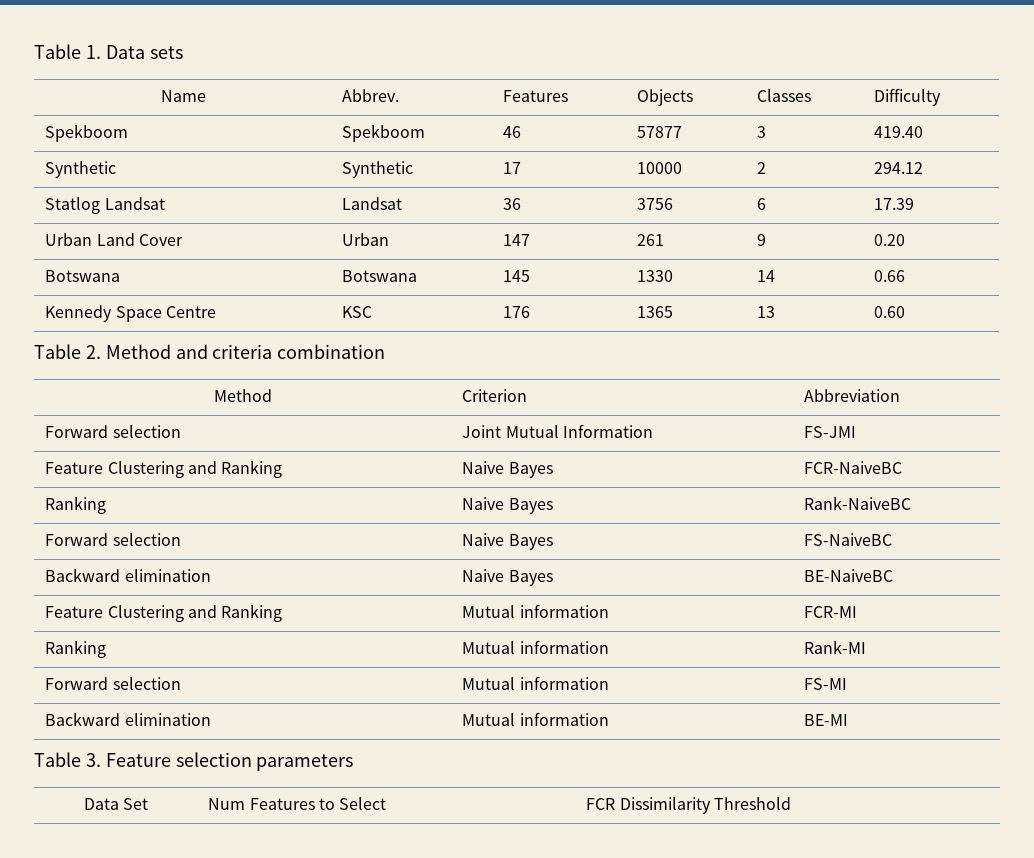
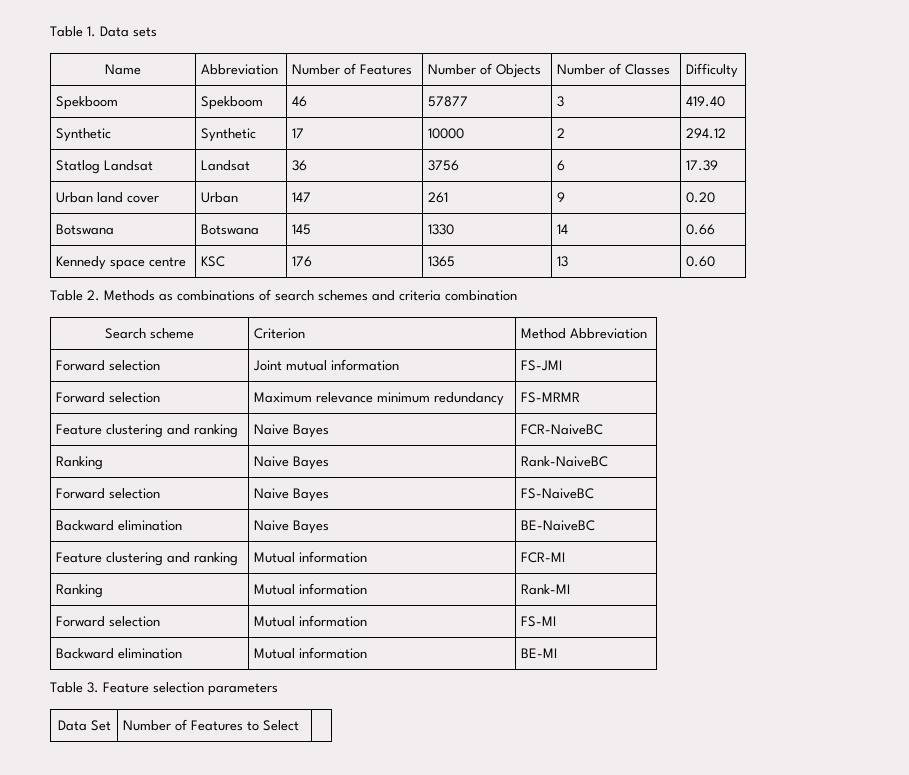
- Name | Abbrev. | Features | Objects | Classes | Difficulty
+ Name | Abbreviation | Number of Features | Number of Objects | Number of Classes | Difficulty
- Urban Land Cover | Urban | 147 | 261 | 9 | 0.20
+ Urban land cover | Urban | 147 | 261 | 9 | 0.20
- Kennedy Space Centre | KSC | 176 | 1365 | 13 | 0.60
+ Kennedy space centre | KSC | 176 | 1365 | 13 | 0.60
- Table 2. Method and criteria combination
+ Table 2. Methods as combinations of search schemes and criteria combination
- Method | Criterion | Abbreviation
+ Search scheme | Criterion | Method Abbreviation
- Forward selection | Joint Mutual Information | FS-JMI
+ Forward selection | Joint mutual information | FS-JMI
- Feature Clustering and Ranking | Naive Bayes | FCR-NaiveBC
+ Forward selection | Maximum relevance minimum redundancy | FS-MRMR
+ Feature clustering and ranking | Naive Bayes | FCR-NaiveBC
- Feature Clustering and Ranking | Mutual information | FCR-MI
+ Feature clustering and ranking | Mutual information | FCR-MI
- Data Set | Num Features to Select | FCR Dissimilarity Threshold
+ Data Set | Number of Features to Select |

